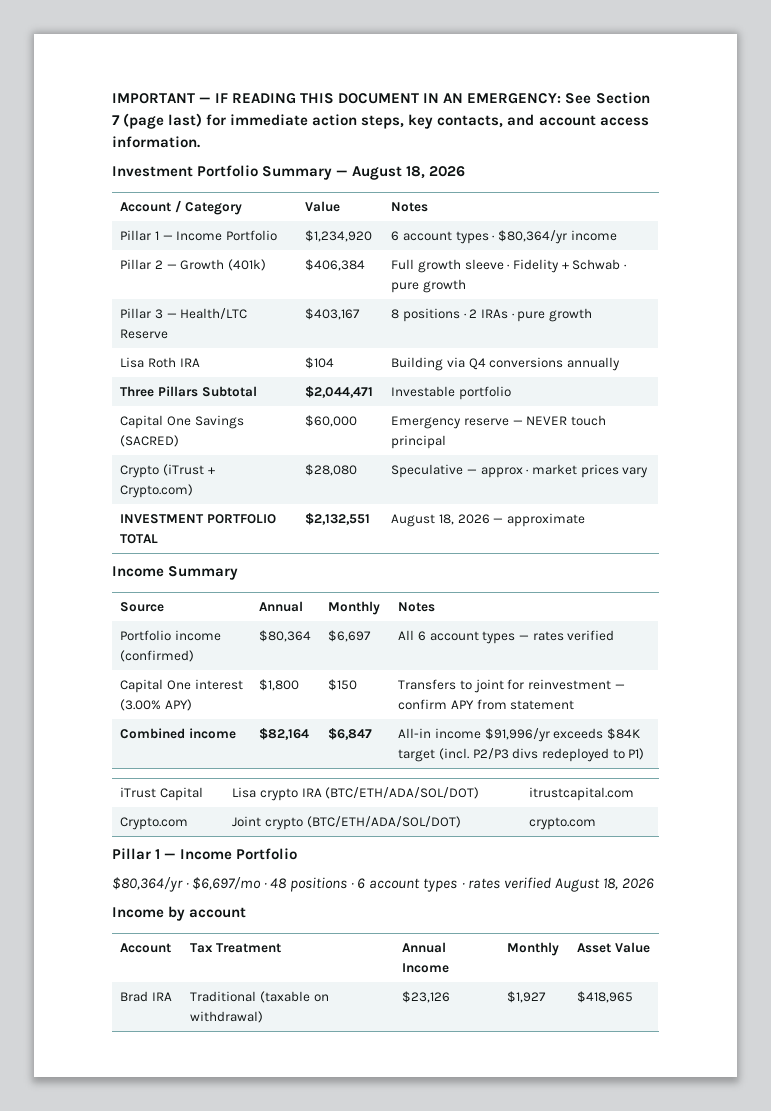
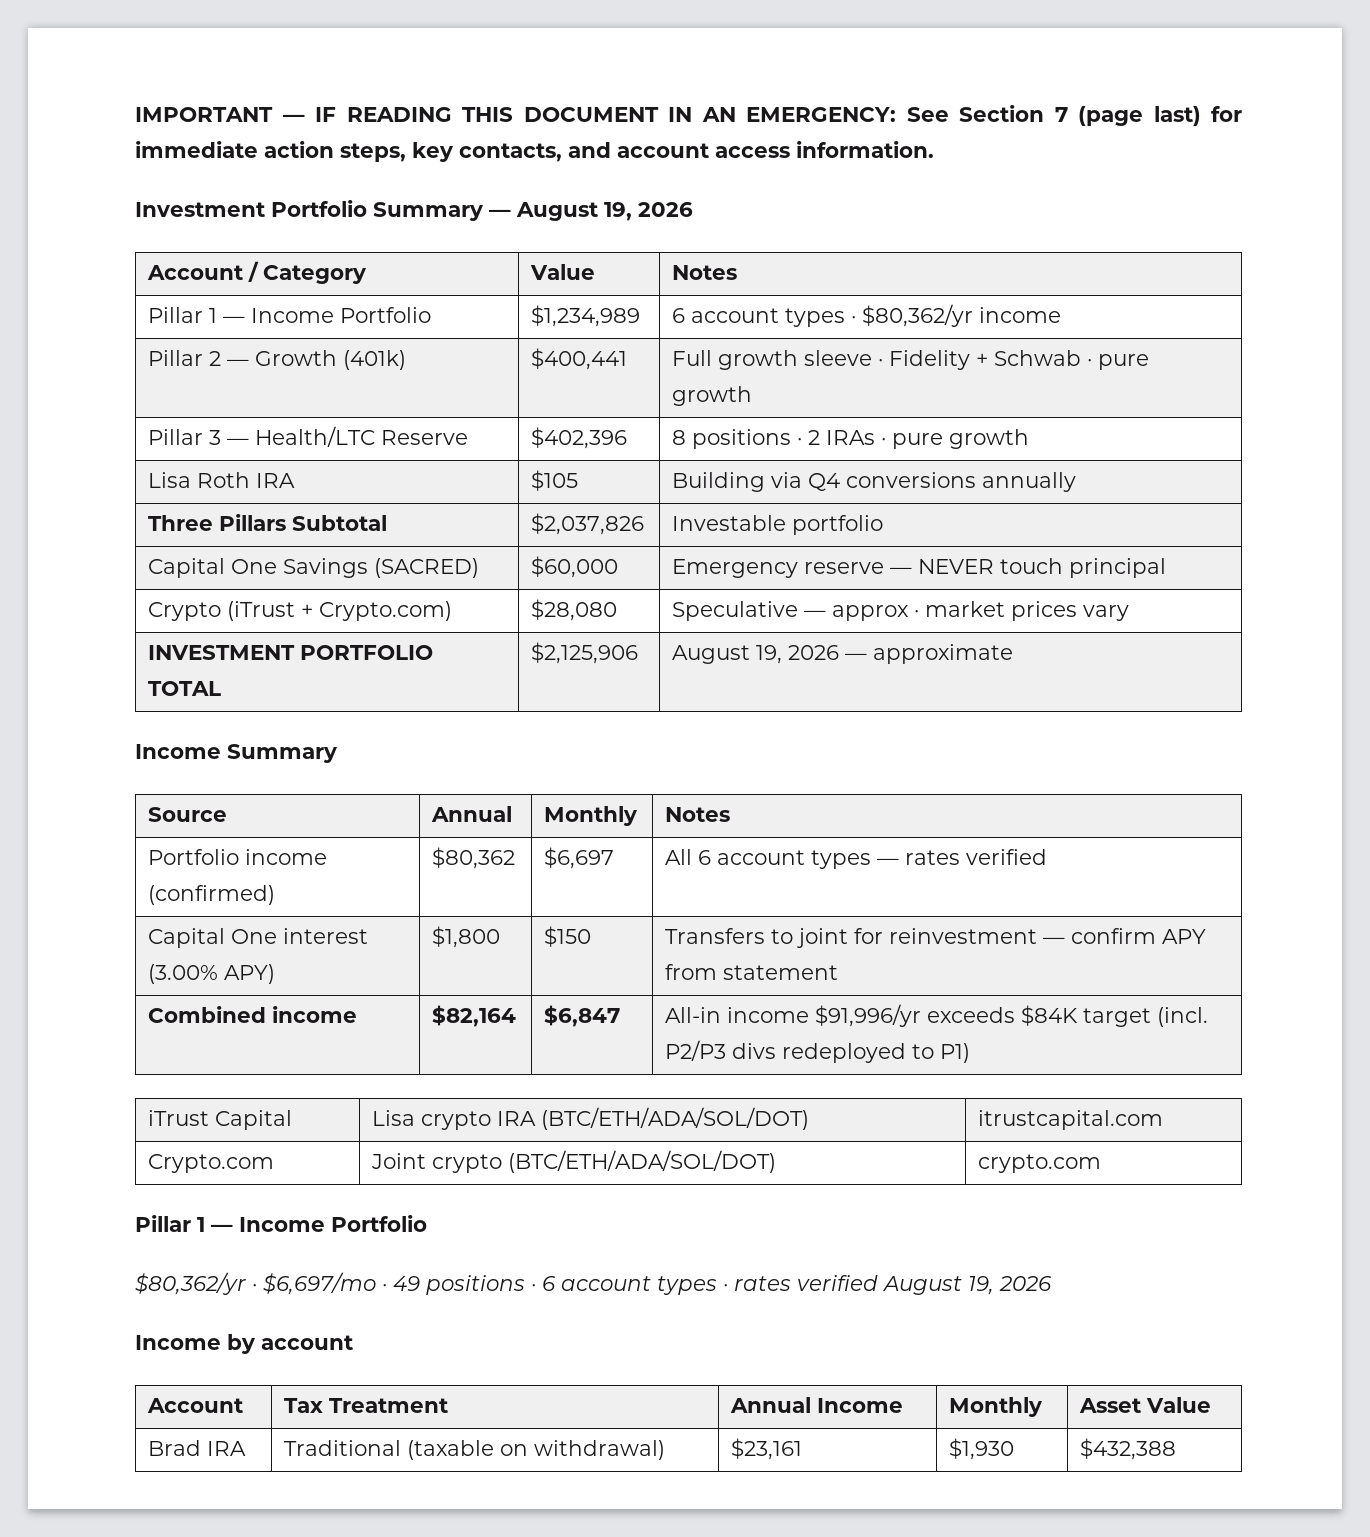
- Investment Portfolio Summary — August 18, 2026
+ Investment Portfolio Summary — August 19, 2026
- Pillar 1 — Income Portfolio | $1,234,920 | 6 account types · $80,364/yr income
+ Pillar 1 — Income Portfolio | $1,234,989 | 6 account types · $80,362/yr income
- Pillar 2 — Growth (401k) | $406,384 | Full growth sleeve · Fidelity + Schwab · pure growth
+ Pillar 2 — Growth (401k) | $400,441 | Full growth sleeve · Fidelity + Schwab · pure growth
- Pillar 3 — Health/LTC Reserve | $403,167 | 8 positions · 2 IRAs · pure growth
+ Pillar 3 — Health/LTC Reserve | $402,396 | 8 positions · 2 IRAs · pure growth
- Lisa Roth IRA | $104 | Building via Q4 conversions annually
+ Lisa Roth IRA | $105 | Building via Q4 conversions annually
- Three Pillars Subtotal | $2,044,471 | Investable portfolio
+ Three Pillars Subtotal | $2,037,826 | Investable portfolio
- INVESTMENT PORTFOLIO TOTAL | $2,132,551 | August 18, 2026 — approximate
+ INVESTMENT PORTFOLIO TOTAL | $2,125,906 | August 19, 2026 — approximate
- Portfolio income (confirmed) | $80,364 | $6,697 | All 6 account types — rates verified
+ Portfolio income (confirmed) | $80,362 | $6,697 | All 6 account types — rates verified
- $80,364/yr · $6,697/mo · 48 positions · 6 account types · rates verified August 18, 2026
+ $80,362/yr · $6,697/mo · 49 positions · 6 account types · rates verified August 19, 2026
- Brad IRA | Traditional (taxable on withdrawal) | $23,126 | $1,927 | $418,965
+ Brad IRA | Traditional (taxable on withdrawal) | $23,161 | $1,930 | $432,388

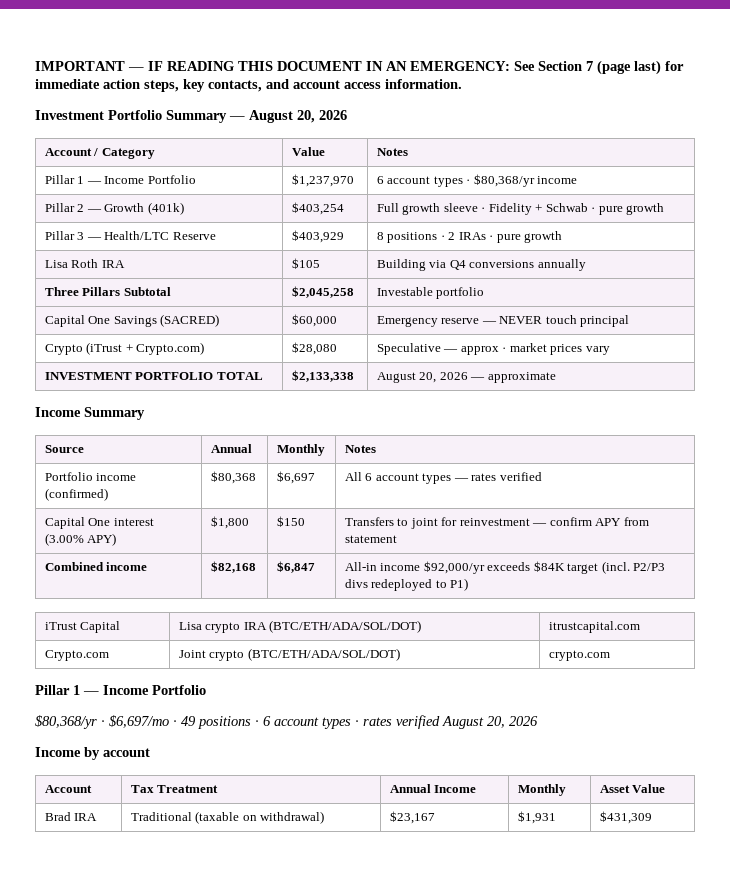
- Investment Portfolio Summary — August 19, 2026
+ Investment Portfolio Summary — August 20, 2026
- Pillar 1 — Income Portfolio | $1,234,989 | 6 account types · $80,362/yr income
+ Pillar 1 — Income Portfolio | $1,237,970 | 6 account types · $80,368/yr income
- Pillar 2 — Growth (401k) | $400,441 | Full growth sleeve · Fidelity + Schwab · pure growth
+ Pillar 2 — Growth (401k) | $403,254 | Full growth sleeve · Fidelity + Schwab · pure growth
- Pillar 3 — Health/LTC Reserve | $402,396 | 8 positions · 2 IRAs · pure growth
+ Pillar 3 — Health/LTC Reserve | $403,929 | 8 positions · 2 IRAs · pure growth
- Three Pillars Subtotal | $2,037,826 | Investable portfolio
+ Three Pillars Subtotal | $2,045,258 | Investable portfolio
- INVESTMENT PORTFOLIO TOTAL | $2,125,906 | August 19, 2026 — approximate
+ INVESTMENT PORTFOLIO TOTAL | $2,133,338 | August 20, 2026 — approximate
- Portfolio income (confirmed) | $80,362 | $6,697 | All 6 account types — rates verified
+ Portfolio income (confirmed) | $80,368 | $6,697 | All 6 account types — rates verified
- Combined income | $82,164 | $6,847 | All-in income $91,996/yr exceeds $84K target (incl. P2/P3 divs redeployed to P1)
+ Combined income | $82,168 | $6,847 | All-in income $92,000/yr exceeds $84K target (incl. P2/P3 divs redeployed to P1)
- $80,362/yr · $6,697/mo · 49 positions · 6 account types · rates verified August 19, 2026
+ $80,368/yr · $6,697/mo · 49 positions · 6 account types · rates verified August 20, 2026
- Brad IRA | Traditional (taxable on withdrawal) | $23,161 | $1,930 | $432,388
+ Brad IRA | Traditional (taxable on withdrawal) | $23,167 | $1,931 | $431,309

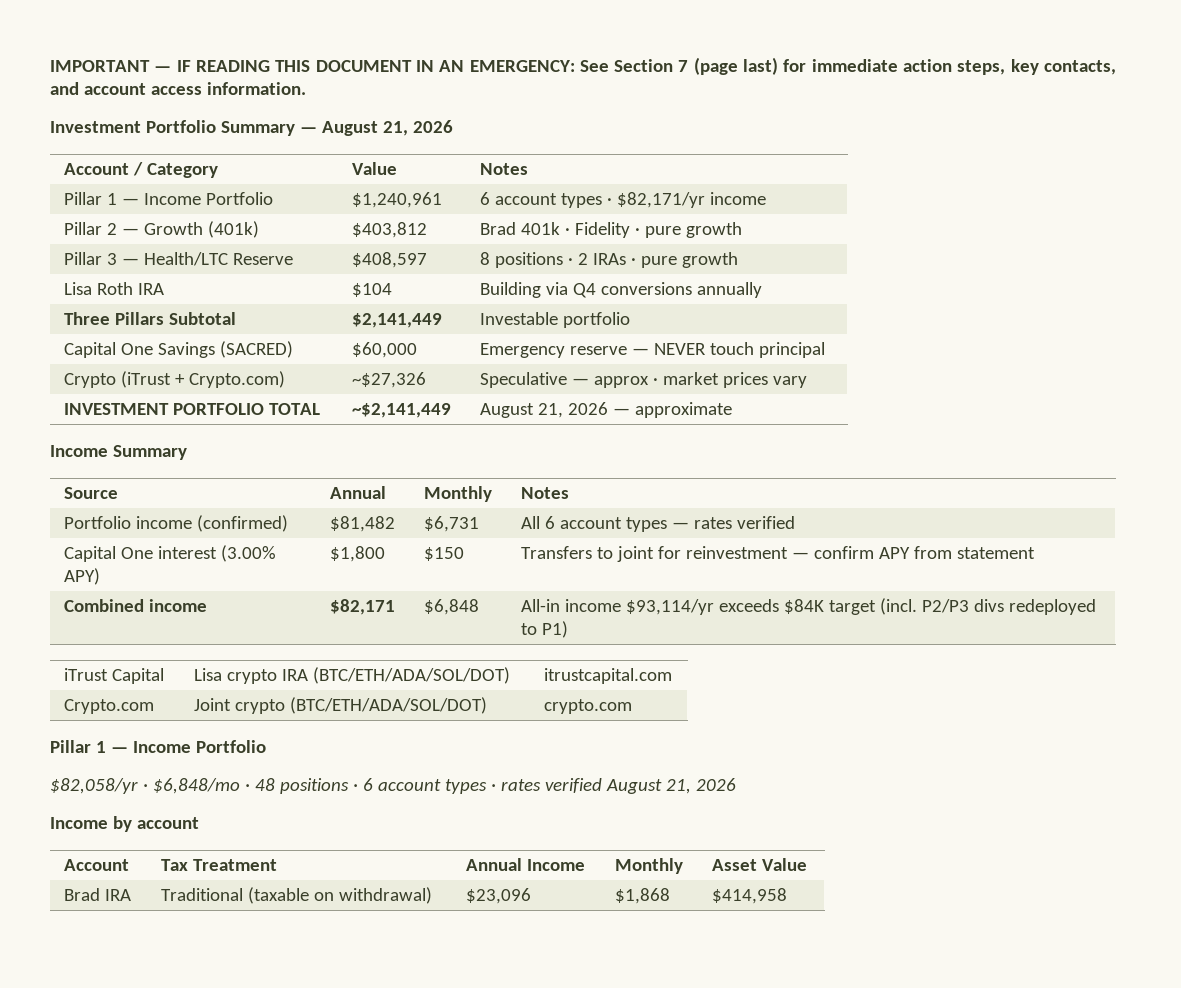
- Investment Portfolio Summary — August 20, 2026
+ Investment Portfolio Summary — August 21, 2026
- Pillar 1 — Income Portfolio | $1,237,970 | 6 account types · $80,368/yr income
+ Pillar 1 — Income Portfolio | $1,240,961 | 6 account types · $82,171/yr income
- Pillar 2 — Growth (401k) | $403,254 | Full growth sleeve · Fidelity + Schwab · pure growth
+ Pillar 2 — Growth (401k) | $403,812 | Brad 401k · Fidelity · pure growth
- Pillar 3 — Health/LTC Reserve | $403,929 | 8 positions · 2 IRAs · pure growth
+ Pillar 3 — Health/LTC Reserve | $408,597 | 8 positions · 2 IRAs · pure growth
- Lisa Roth IRA | $105 | Building via Q4 conversions annually
+ Lisa Roth IRA | $104 | Building via Q4 conversions annually
- Three Pillars Subtotal | $2,045,258 | Investable portfolio
+ Three Pillars Subtotal | $2,141,449 | Investable portfolio
- Crypto (iTrust + Crypto.com) | $28,080 | Speculative — approx · market prices vary
+ Crypto (iTrust + Crypto.com) | ~$27,326 | Speculative — approx · market prices vary
- INVESTMENT PORTFOLIO TOTAL | $2,133,338 | August 20, 2026 — approximate
+ INVESTMENT PORTFOLIO TOTAL | ~$2,141,449 | August 21, 2026 — approximate
- Portfolio income (confirmed) | $80,368 | $6,697 | All 6 account types — rates verified
+ Portfolio income (confirmed) | $81,482 | $6,731 | All 6 account types — rates verified
- Combined income | $82,168 | $6,847 | All-in income $92,000/yr exceeds $84K target (incl. P2/P3 divs redeployed to P1)
+ Combined income | $82,171 | $6,848 | All-in income $93,114/yr exceeds $84K target (incl. P2/P3 divs redeployed to P1)
- $80,368/yr · $6,697/mo · 49 positions · 6 account types · rates verified August 20, 2026
+ $82,058/yr · $6,848/mo · 48 positions · 6 account types · rates verified August 21, 2026
- Brad IRA | Traditional (taxable on withdrawal) | $23,167 | $1,931 | $431,309
+ Brad IRA | Traditional (taxable on withdrawal) | $23,096 | $1,868 | $414,958

